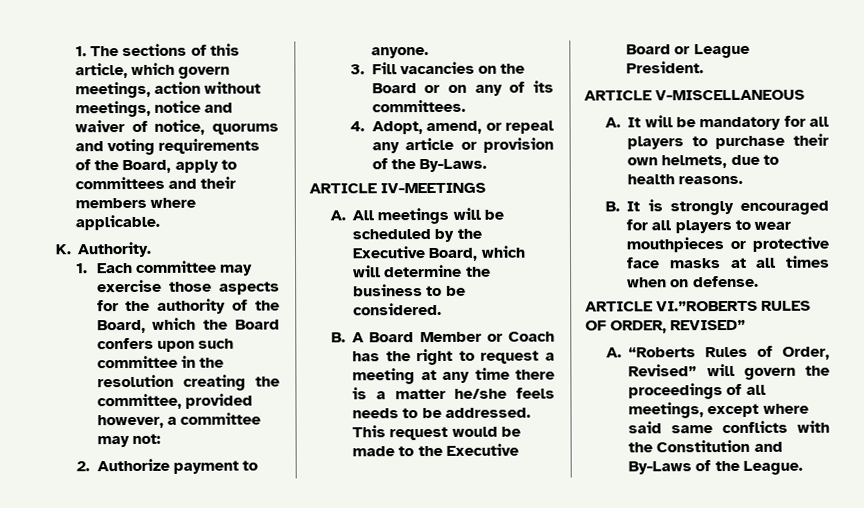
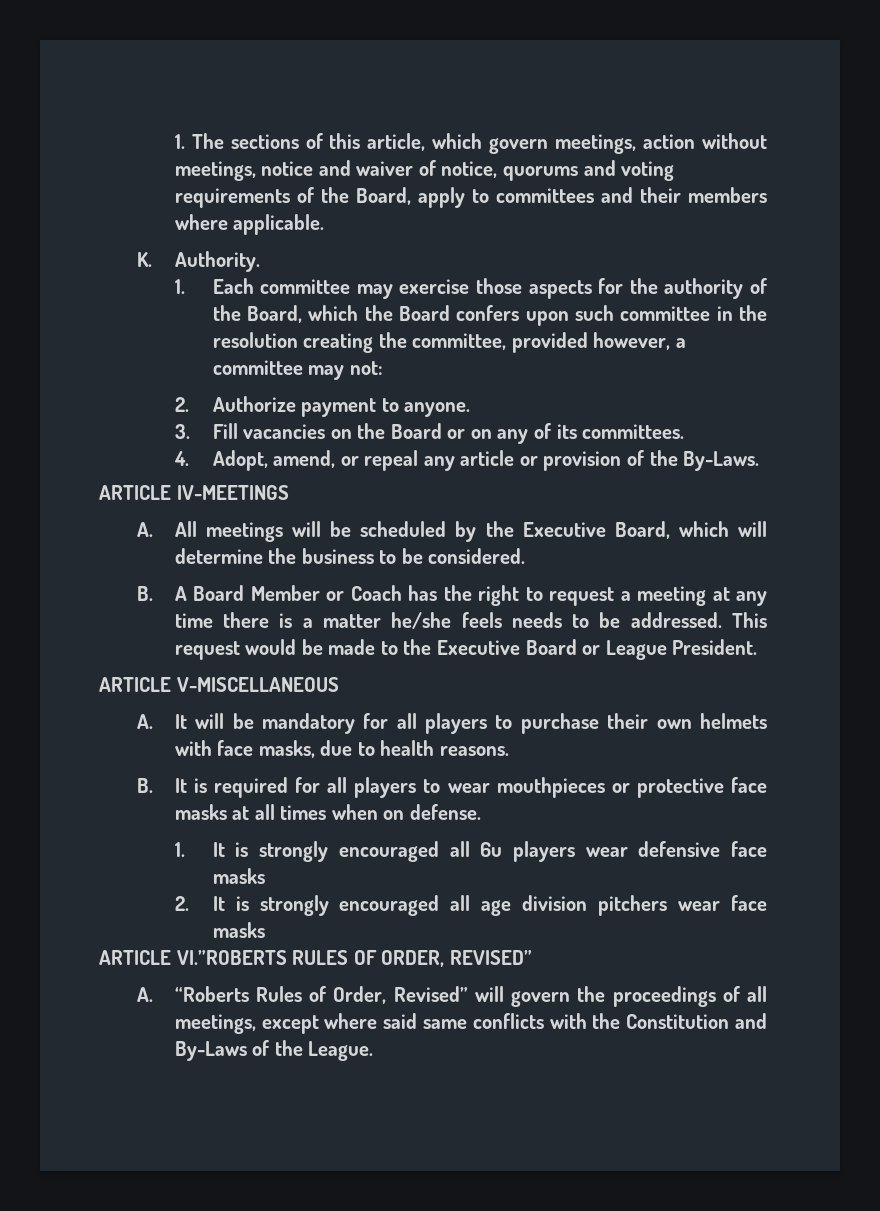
- A. It will be mandatory for all players to purchase their own helmets, due to health reasons.
+ A. It will be mandatory for all players to purchase their own helmets with face masks, due to health reasons.
- B. It is strongly encouraged for all players to wear mouthpieces or protective face masks at all times when on defense.
+ B. It is required for all players to wear mouthpieces or protective face masks at all times when on defense.
+ 1. It is strongly encouraged all 6u players wear defensive face masks
+ 2. It is strongly encouraged all age division pitchers wear face masks

